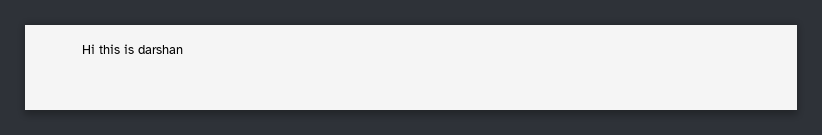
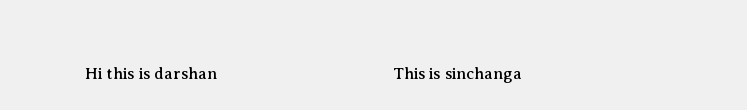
+ This is sinchanga

